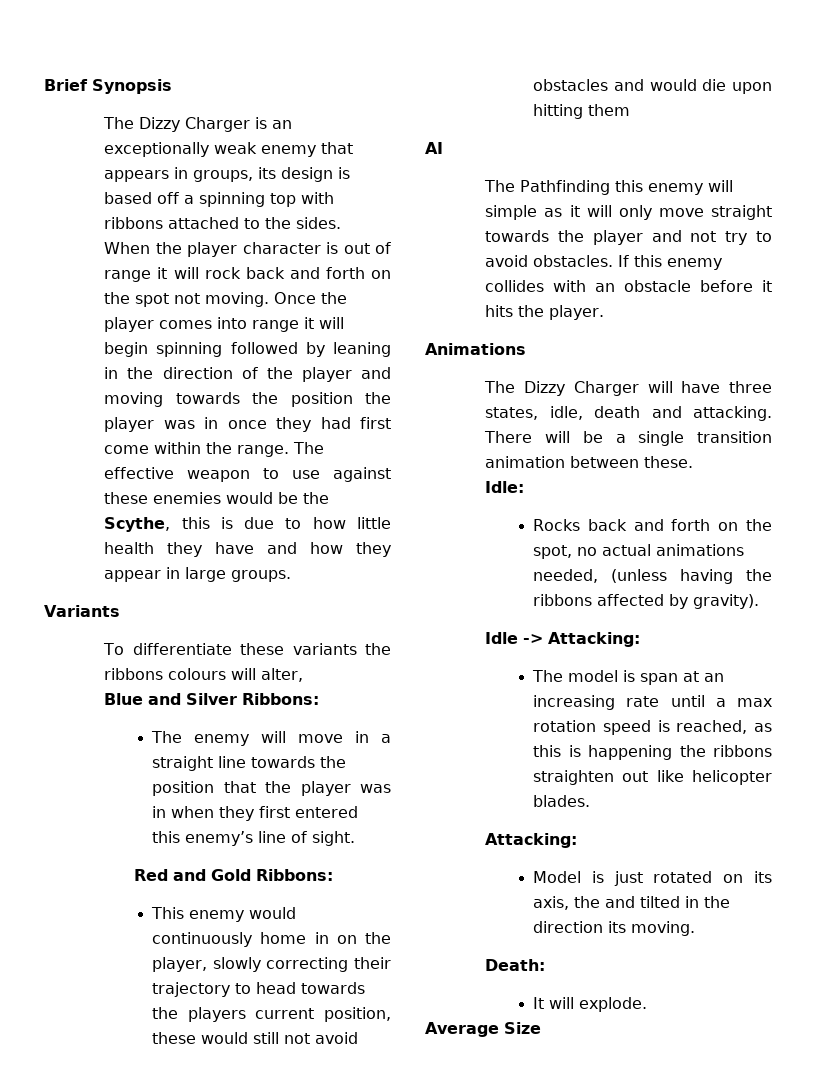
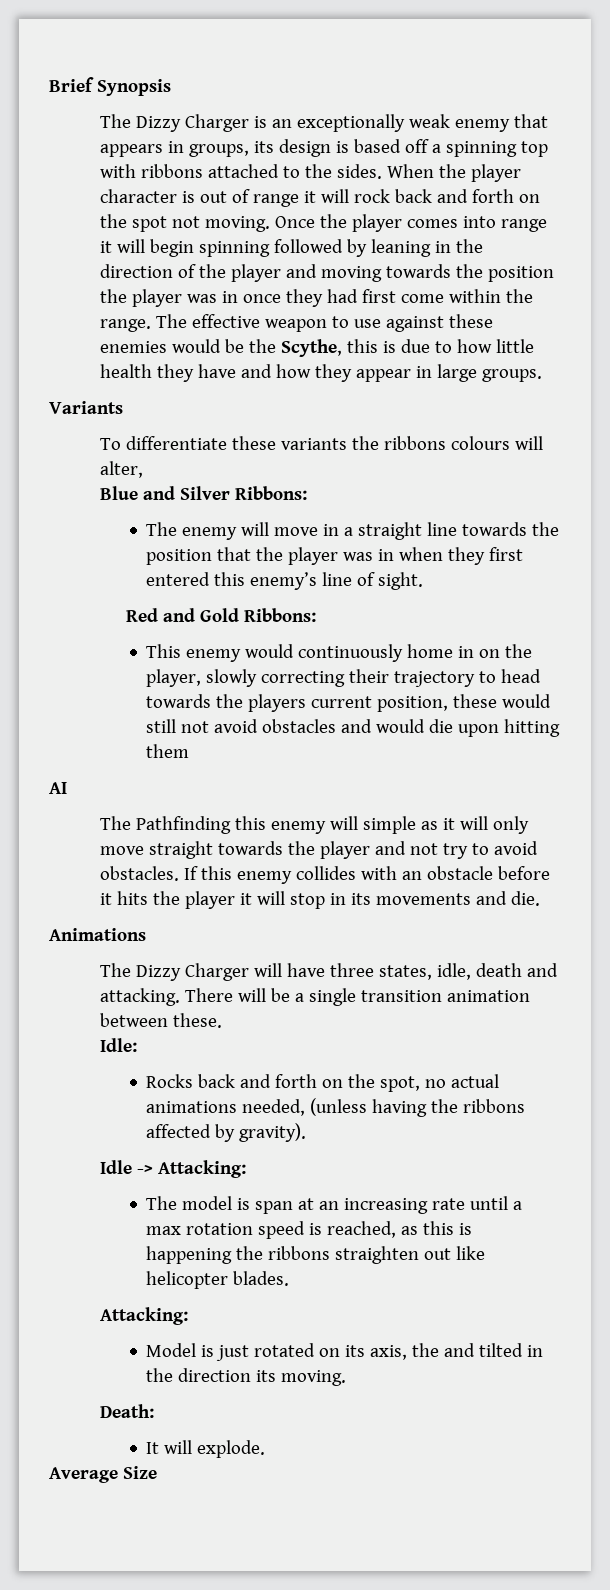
- If this enemy collides with an obstacle before it hits the player.
+ If this enemy collides with an obstacle before it hits the player it will stop in its movements and die.

